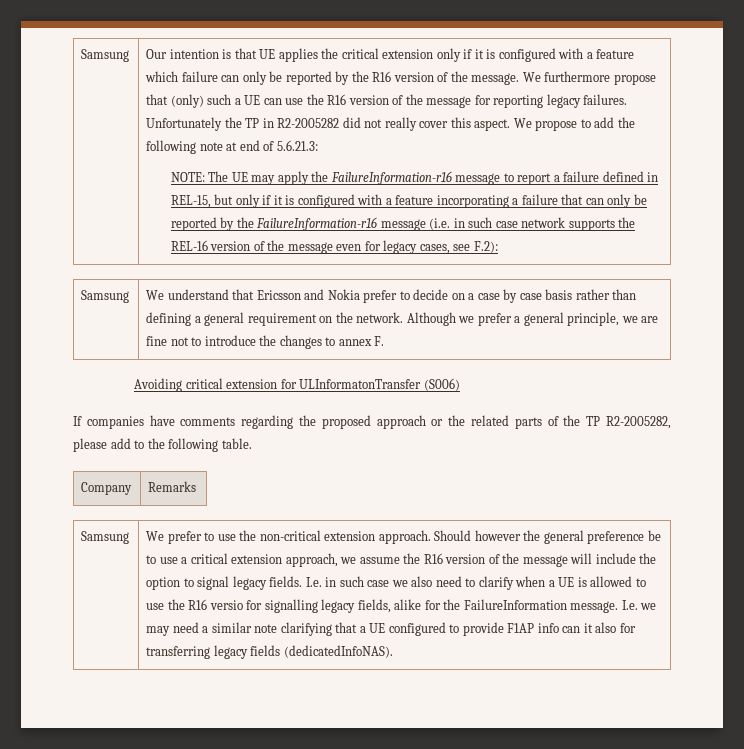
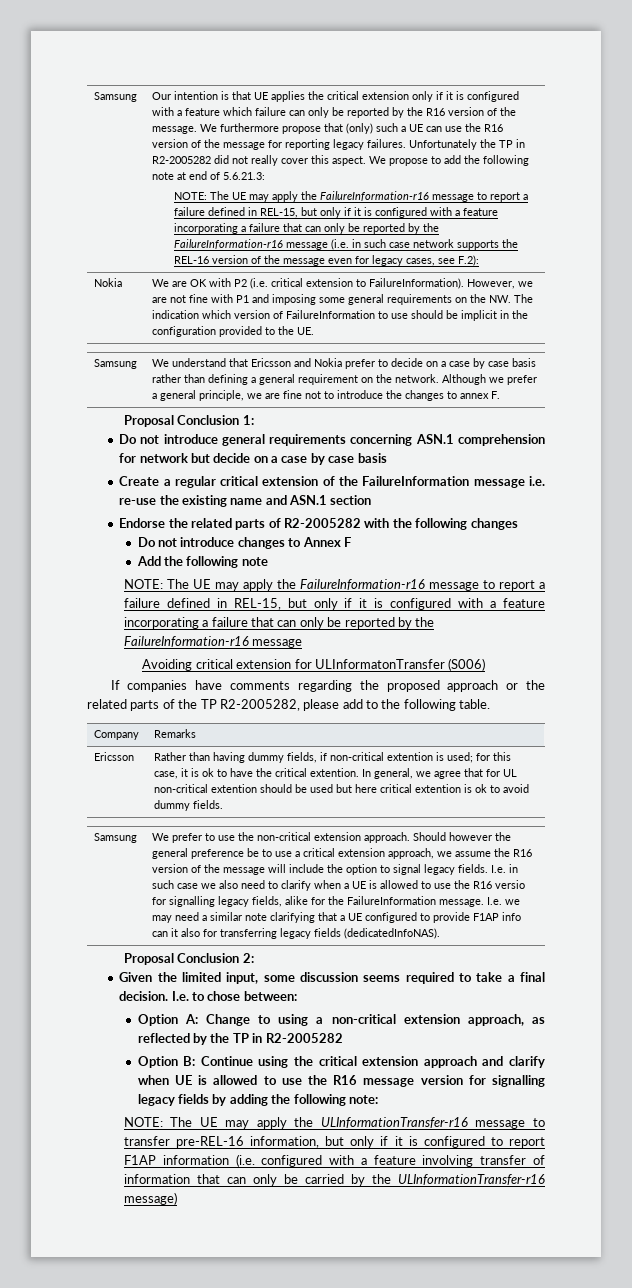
+ Nokia | We are OK with P2 (i.e. critical extension to FailureInformation). However, we are not fine with P1 and imposing some general requirements on the NW. The indication which version of FailureInformation to use should be implicit in the configuration provided to the UE.
+ Proposal Conclusion 1:
+ Do not introduce general requirements concerning ASN.1 comprehension for network but decide on a case by case basis
+ Create a regular critical extension of the FailureInformation message i.e. re-use the existing name and ASN.1 section
+ Endorse the related parts of R2-2005282 with the following changes
+ Do not introduce changes to Annex F
+ Add the following note
+ NOTE: The UE may apply the FailureInformation-r16 message to report a failure defined in REL-15, but only if it is configured with a feature incorporating a failure that can only be reported by the FailureInformation-r16 message
+ Ericsson | Rather than having dummy fields, if non-critical extention is used; for this case, it is ok to have the critical extention. In general, we agree that for UL non-critical extention should be used but here critical extention is ok to avoid dummy fields.
+ Proposal Conclusion 2:
+ Given the limited input, some discussion seems required to take a final decision. I.e. to chose between:
+ Option A: Change to using a non-critical extension approach, as reflected by the TP in R2-2005282
+ Option B: Continue using the critical extension approach and clarify when UE is allowed to use the R16 message version for signalling legacy fields by adding the following note:
+ NOTE: The UE may apply the ULInformationTransfer-r16 message to transfer pre-REL-16 information, but only if it is configured to report F1AP information (i.e. configured with a feature involving transfer of information that can only be carried by the ULInformationTransfer-r16 message)

